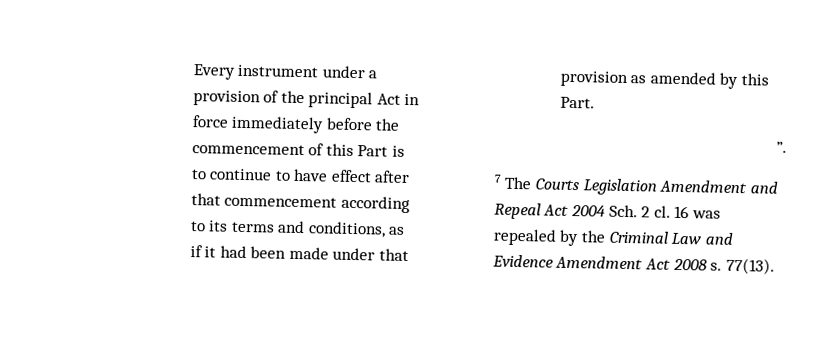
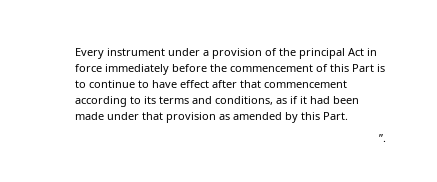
- 7 The Courts Legislation Amendment and Repeal Act 2004 Sch. 2 cl. 16 was repealed by the Criminal Law and Evidence Amendment Act 2008 s. 77(13).

